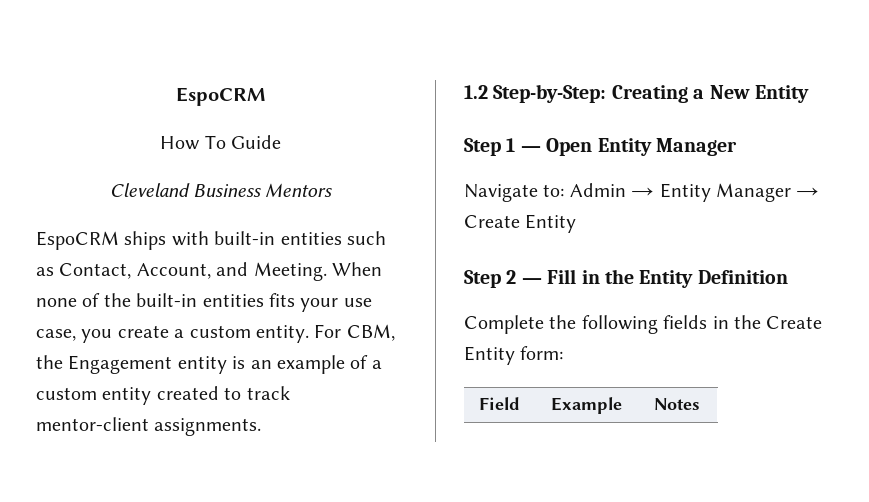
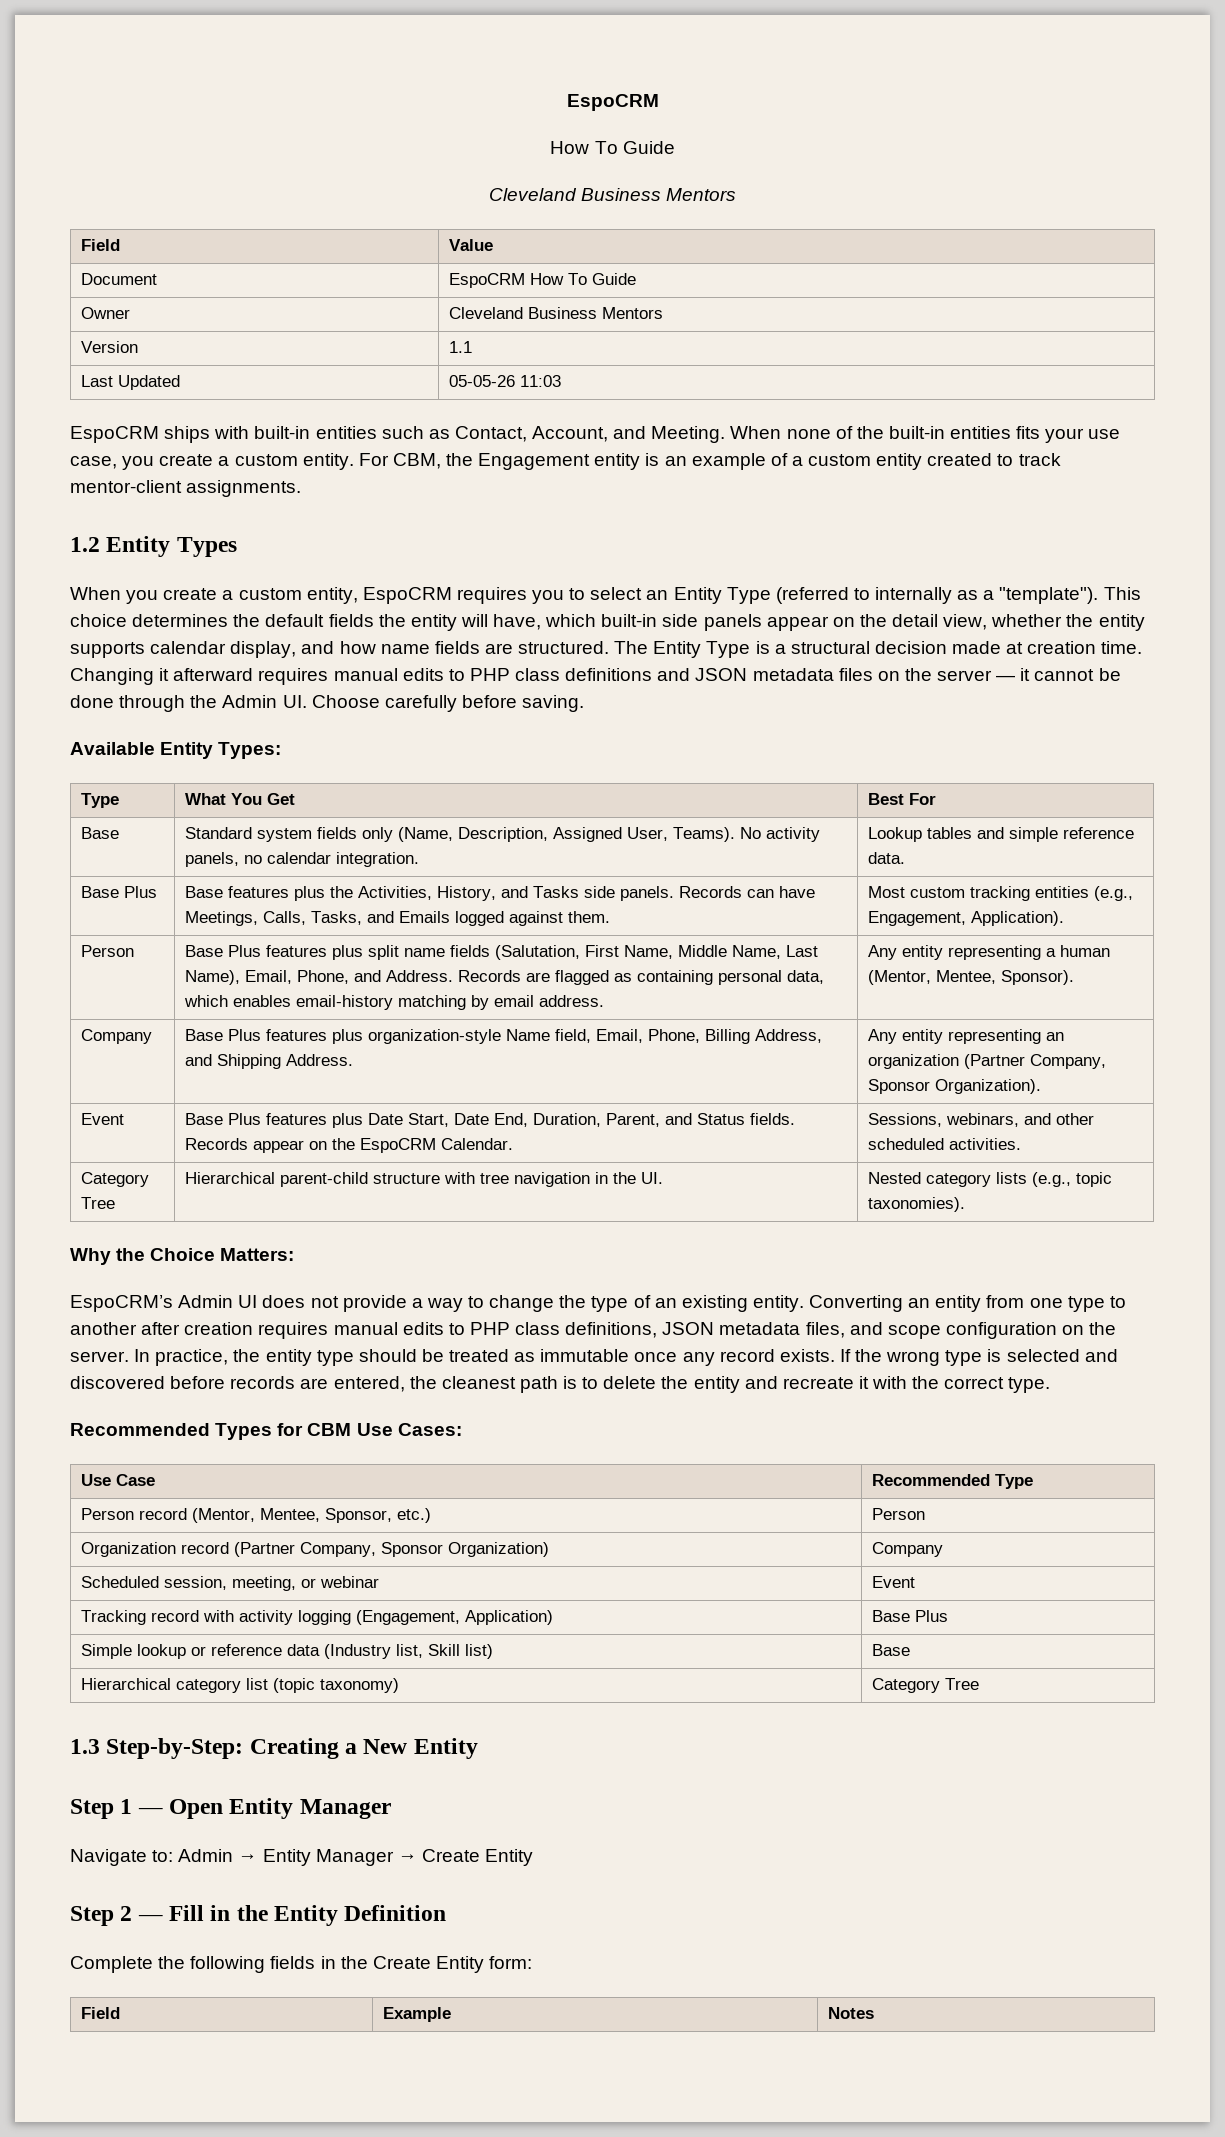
+ Field | Value
+ Document | EspoCRM How To Guide
+ Owner | Cleveland Business Mentors
+ Version | 1.1
+ Last Updated | 05-05-26 11:03
- 1.2 Step-by-Step: Creating a New Entity
+ 1.2 Entity Types
+ When you create a custom entity, EspoCRM requires you to select an Entity Type (referred to internally as a "template"). This choice determines the default fields the entity will have, which built-in side panels appear on the detail view, whether the entity supports calendar display, and how name fields are structured. The Entity Type is a structural decision made at creation time. Changing it afterward requires manual edits to PHP class definitions and JSON metadata files on the server — it cannot be done through the Admin UI. Choose carefully before saving.
+ Available Entity Types:
+ Type | What You Get | Best For
+ Base | Standard system fields only (Name, Description, Assigned User, Teams). No activity panels, no calendar integration. | Lookup tables and simple reference data.
+ Base Plus | Base features plus the Activities, History, and Tasks side panels. Records can have Meetings, Calls, Tasks, and Emails logged against them. | Most custom tracking entities (e.g., Engagement, Application).
+ Person | Base Plus features plus split name fields (Salutation, First Name, Middle Name, Last Name), Email, Phone, and Address. Records are flagged as containing personal data, which enables email-history matching by email address. | Any entity representing a human (Mentor, Mentee, Sponsor).
+ Company | Base Plus features plus organization-style Name field, Email, Phone, Billing Address, and Shipping Address. | Any entity representing an organization (Partner Company, Sponsor Organization).
+ Event | Base Plus features plus Date Start, Date End, Duration, Parent, and Status fields. Records appear on the EspoCRM Calendar. | Sessions, webinars, and other scheduled activities.
+ Category Tree | Hierarchical parent-child structure with tree navigation in the UI. | Nested category lists (e.g., topic taxonomies).
+ Why the Choice Matters:
+ EspoCRM’s Admin UI does not provide a way to change the type of an existing entity. Converting an entity from one type to another after creation requires manual edits to PHP class definitions, JSON metadata files, and scope configuration on the server. In practice, the entity type should be treated as immutable once any record exists. If the wrong type is selected and discovered before records are entered, the cleanest path is to delete the entity and recreate it with the correct type.
+ Recommended Types for CBM Use Cases:
+ Use Case | Recommended Type
+ Person record (Mentor, Mentee, Sponsor, etc.) | Person
+ Organization record (Partner Company, Sponsor Organization) | Company
+ Scheduled session, meeting, or webinar | Event
+ Tracking record with activity logging (Engagement, Application) | Base Plus
+ Simple lookup or reference data (Industry list, Skill list) | Base
+ Hierarchical category list (topic taxonomy) | Category Tree
+ 1.3 Step-by-Step: Creating a New Entity

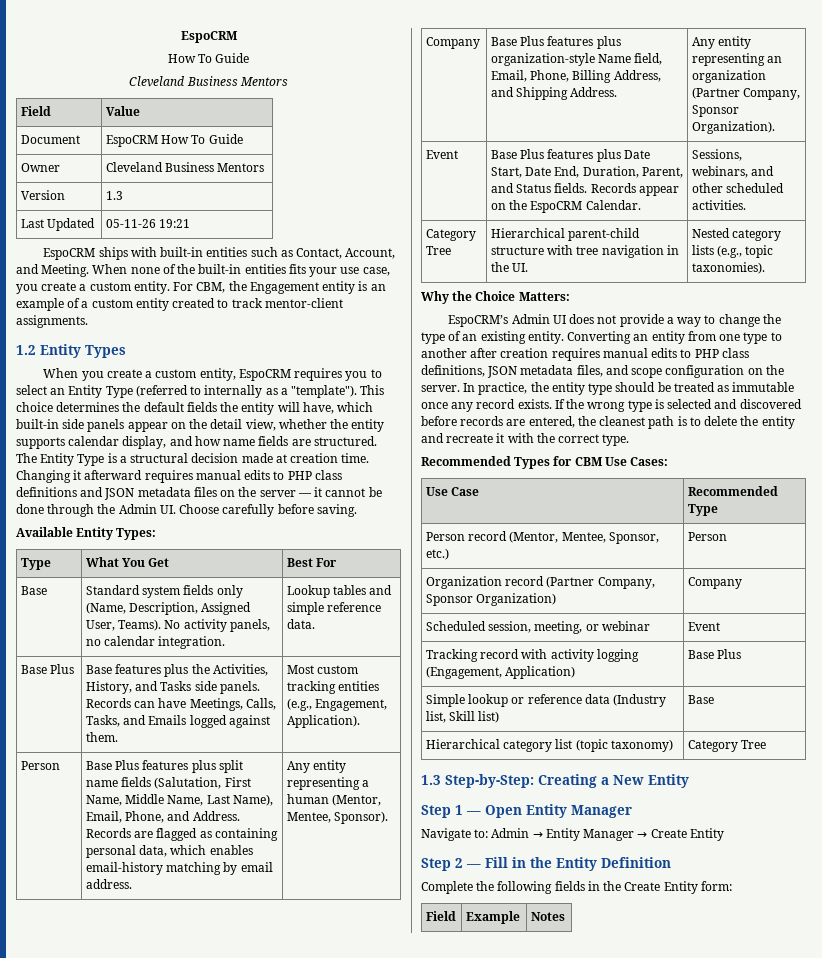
- Version | 1.1
+ Version | 1.3
- Last Updated | 05-05-26 11:03
+ Last Updated | 05-11-26 19:21

